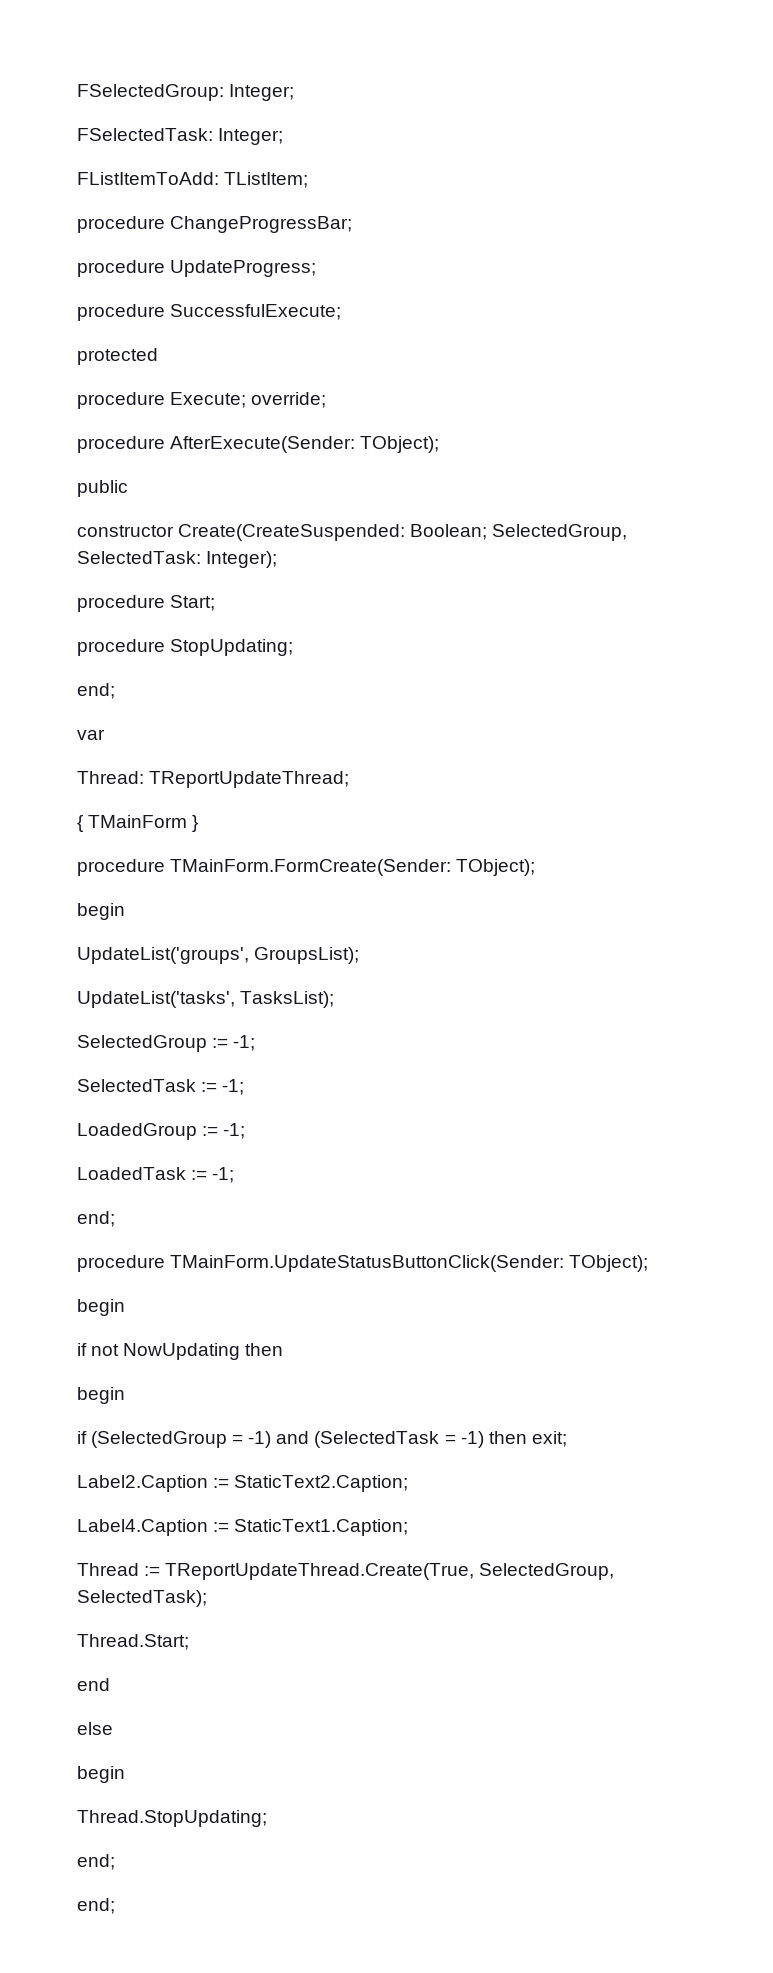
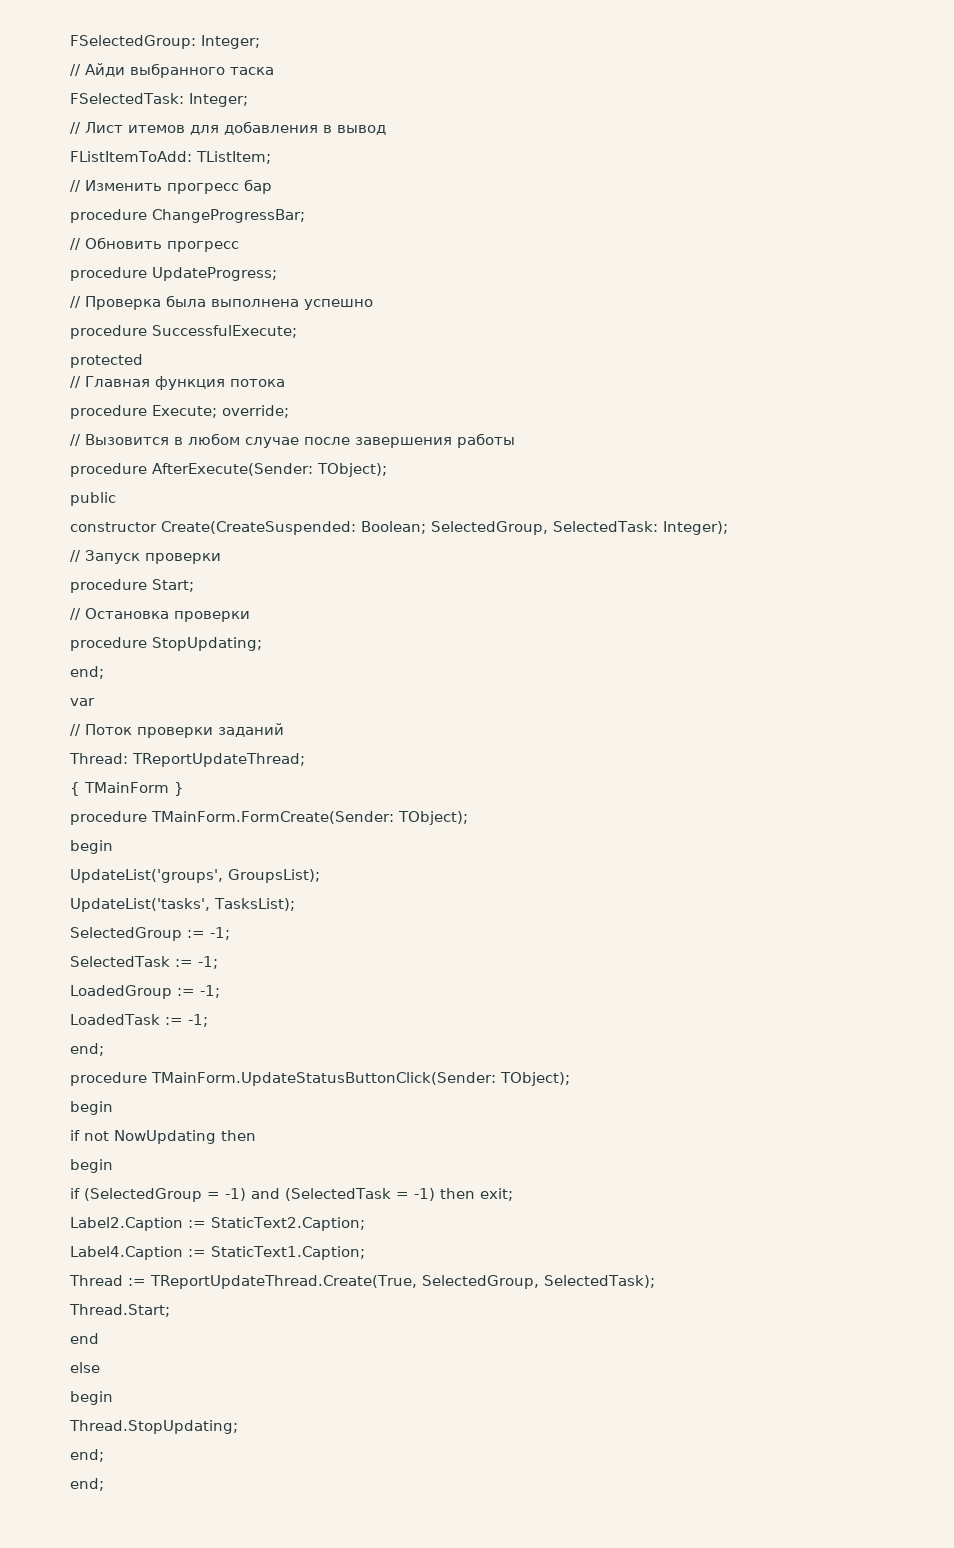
+ // Айди выбранного таска
  FSelectedTask: Integer;
+ // Лист итемов для добавления в вывод
  FListItemToAdd: TListItem;
+ // Изменить прогресс бар
+ // Обновить прогресс
+ // Проверка была выполнена успешно
+ // Главная функция потока
+ // Вызовится в любом случае после завершения работы
+ // Запуск проверки
+ // Остановка проверки
+ // Поток проверки заданий

